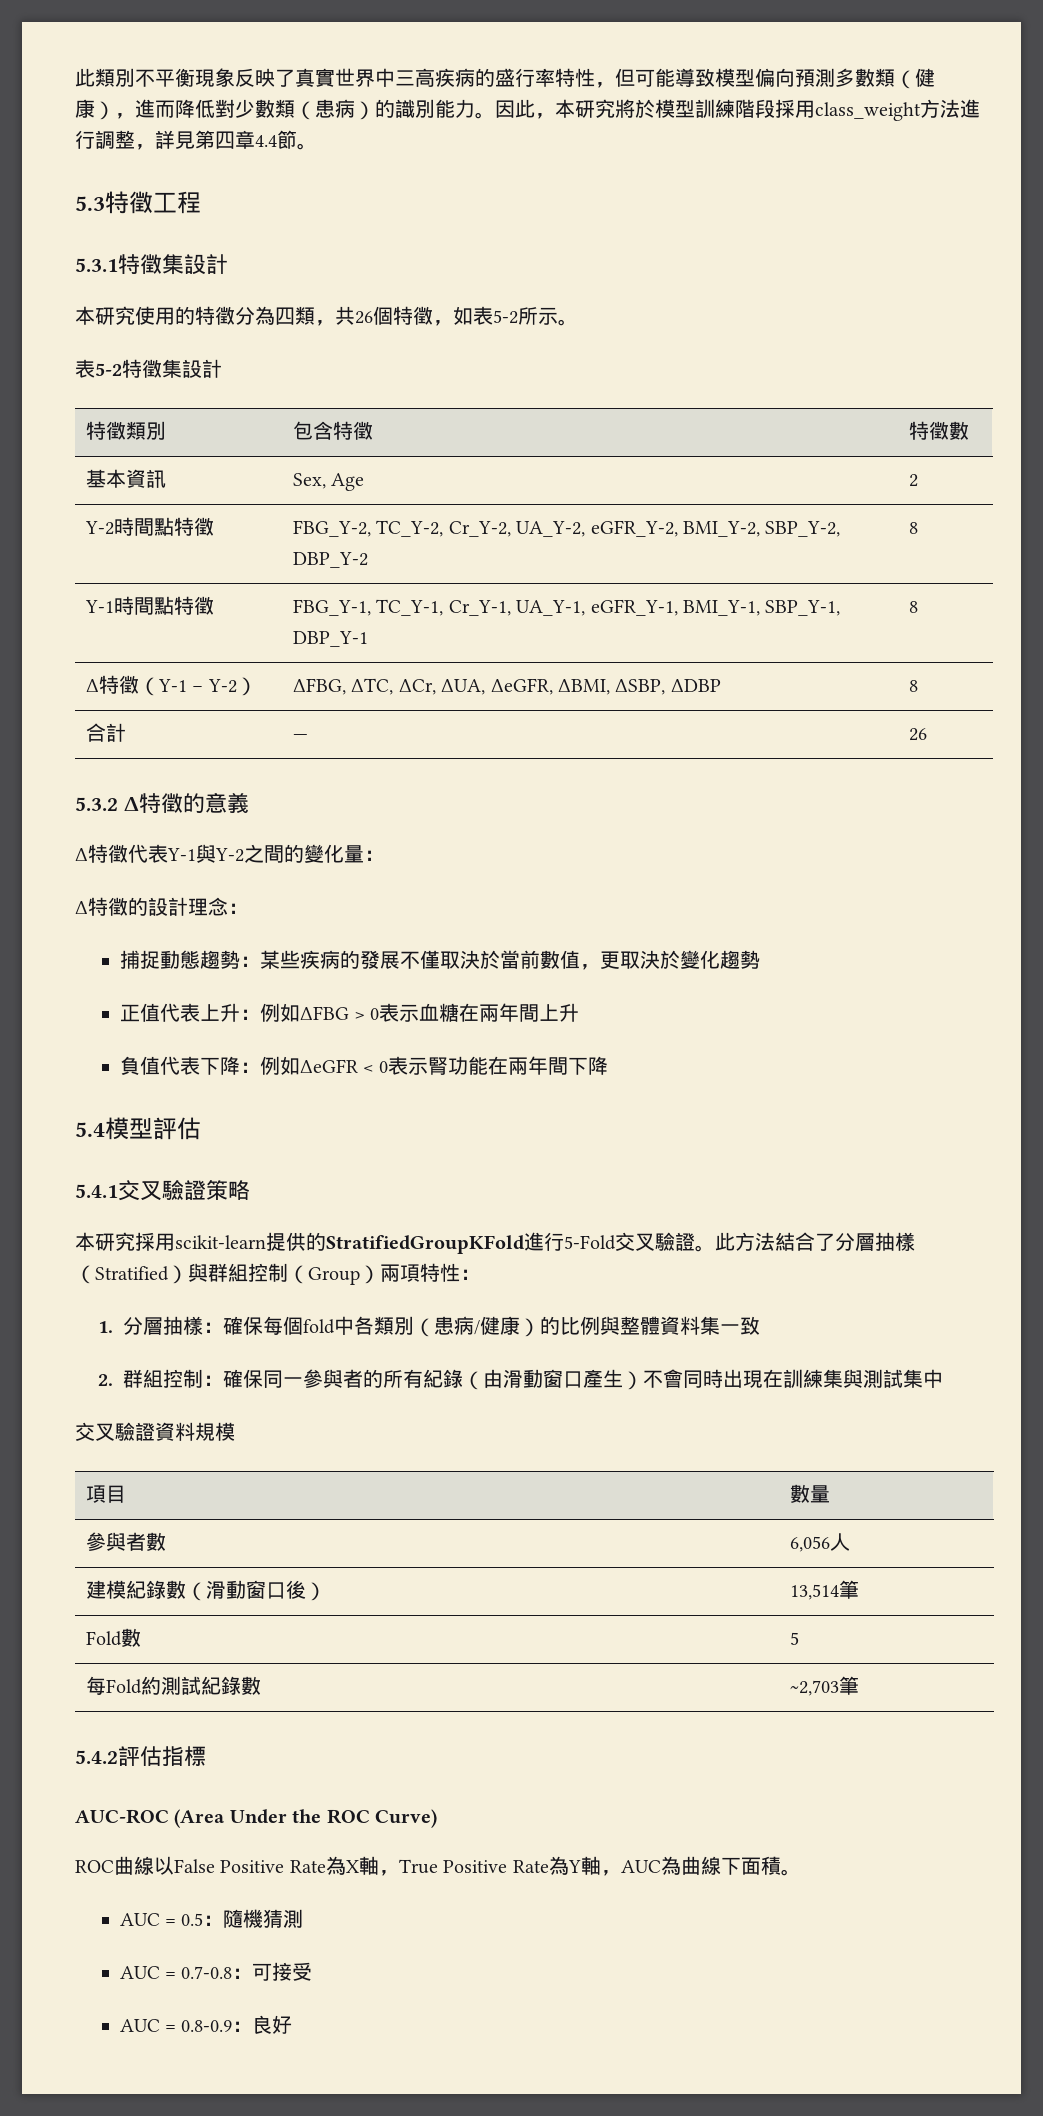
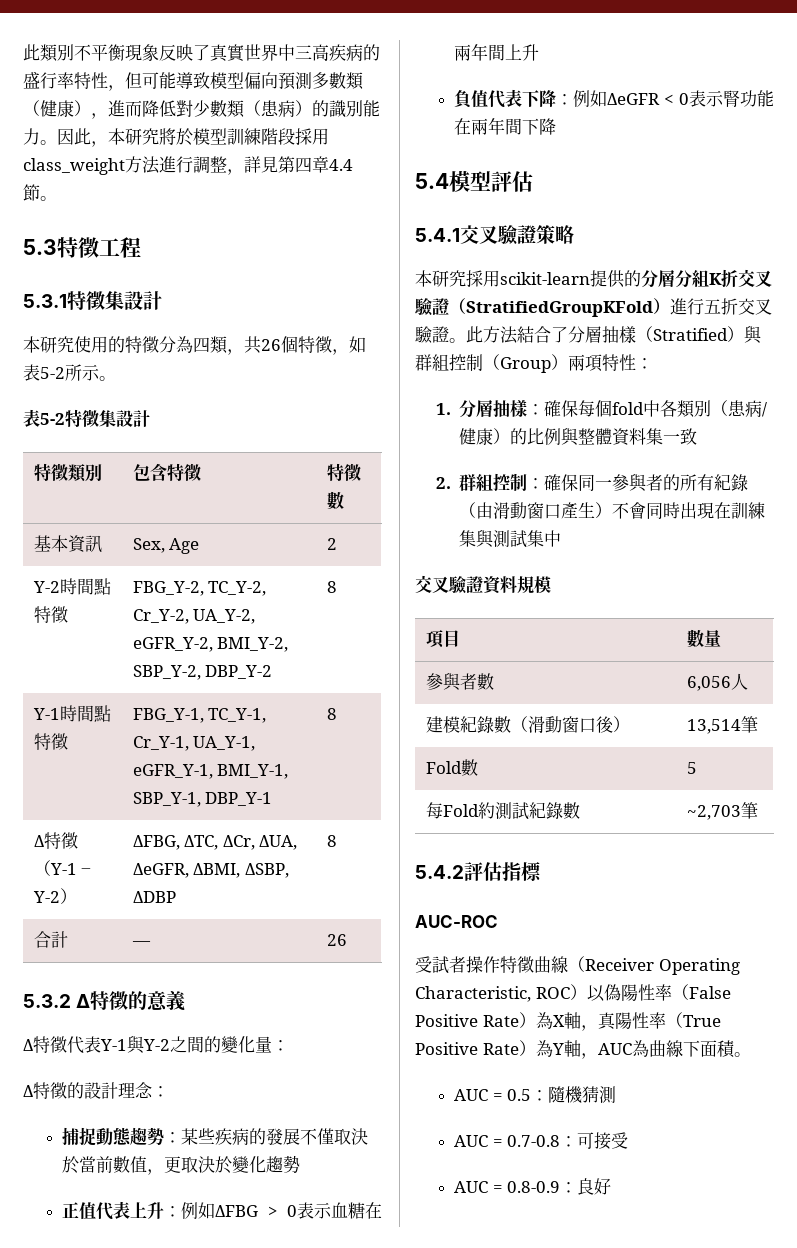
- 本研究採用scikit-learn提供的StratifiedGroupKFold進行5-Fold交叉驗證。
+ 本研究採用scikit-learn提供的分層分組K折交叉驗證（StratifiedGroupKFold）進行五折交叉驗證。
- AUC-ROC (Area Under the ROC Curve)
- ROC曲線以False Positive Rate為X軸，True Positive Rate為Y軸，AUC為曲線下面積。
+ AUC-ROC
+ 受試者操作特徵曲線（Receiver Operating Characteristic, ROC）以偽陽性率（False Positive Rate）為X軸，真陽性率（True Positive Rate）為Y軸，AUC為曲線下面積。

